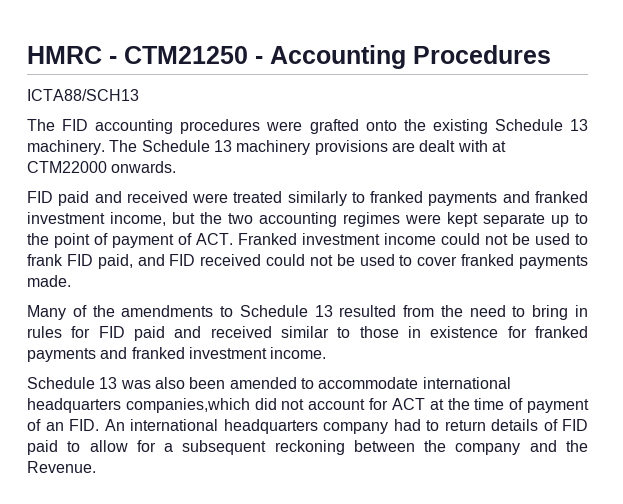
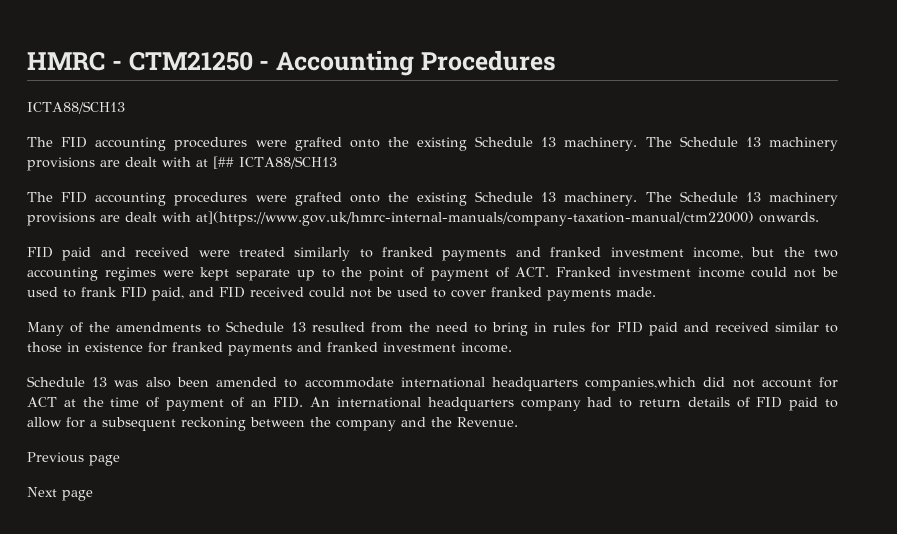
- The Schedule 13 machinery provisions are dealt with at CTM22000 onwards.
+ The Schedule 13 machinery provisions are dealt with at [## ICTA88/SCH13
+ The FID accounting procedures were grafted onto the existing Schedule 13 machinery. The Schedule 13 machinery provisions are dealt with at](https://www.gov.uk/hmrc-internal-manuals/company-taxation-manual/ctm22000) onwards.
+ Previous page
+ Next page

